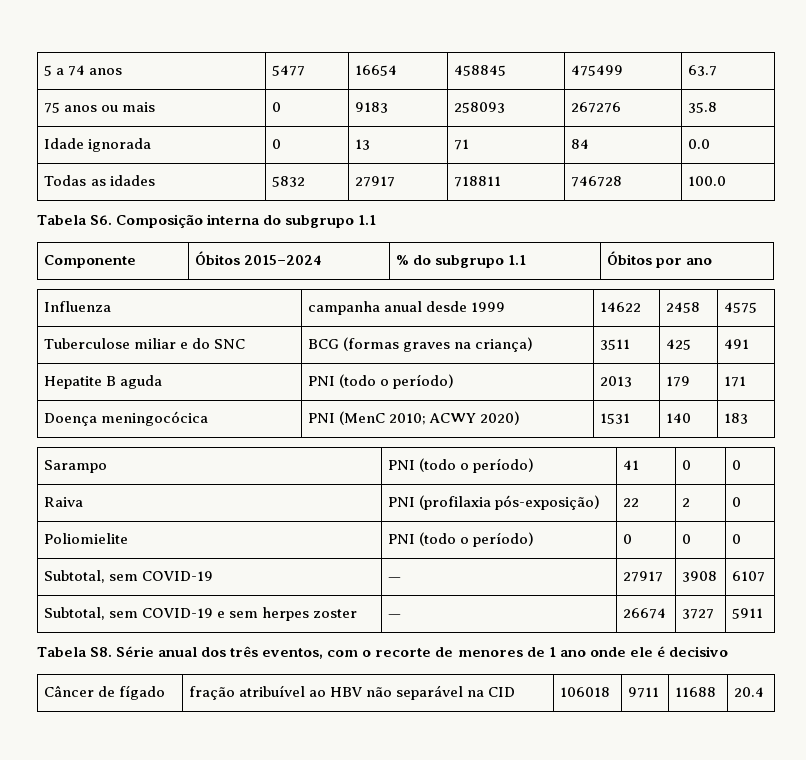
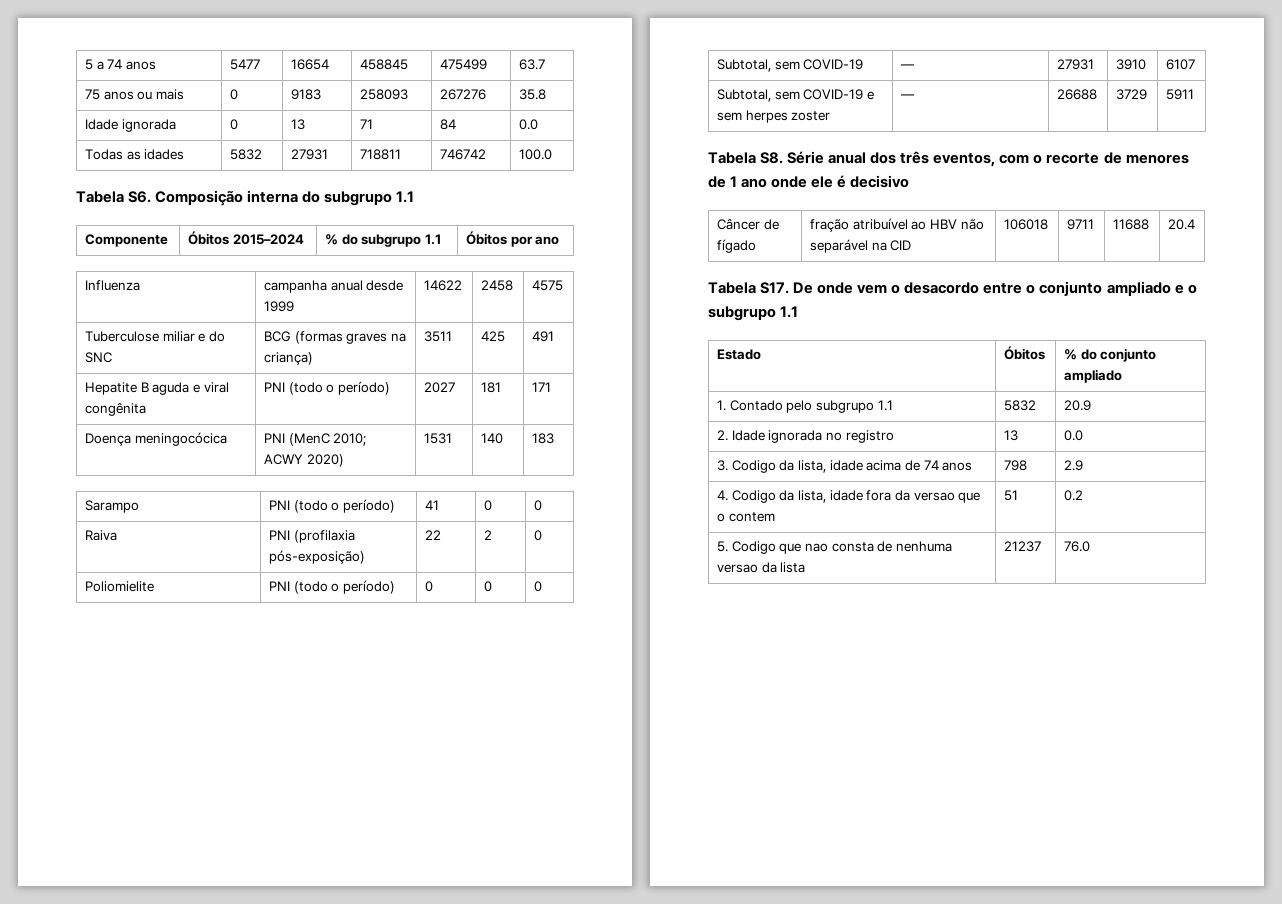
- Todas as idades | 5832 | 27917 | 718811 | 746728 | 100.0
+ Todas as idades | 5832 | 27931 | 718811 | 746742 | 100.0
- Hepatite B aguda | PNI (todo o período) | 2013 | 179 | 171
+ Hepatite B aguda e viral congênita | PNI (todo o período) | 2027 | 181 | 171
- Subtotal, sem COVID-19 | — | 27917 | 3908 | 6107
+ Subtotal, sem COVID-19 | — | 27931 | 3910 | 6107
- Subtotal, sem COVID-19 e sem herpes zoster | — | 26674 | 3727 | 5911
+ Subtotal, sem COVID-19 e sem herpes zoster | — | 26688 | 3729 | 5911
+ Tabela S17. De onde vem o desacordo entre o conjunto ampliado e o subgrupo 1.1
+ Estado | Óbitos | % do conjunto ampliado
+ 1. Contado pelo subgrupo 1.1 | 5832 | 20.9
+ 2. Idade ignorada no registro | 13 | 0.0
+ 3. Codigo da lista, idade acima de 74 anos | 798 | 2.9
+ 4. Codigo da lista, idade fora da versao que o contem | 51 | 0.2
+ 5. Codigo que nao consta de nenhuma versao da lista | 21237 | 76.0

